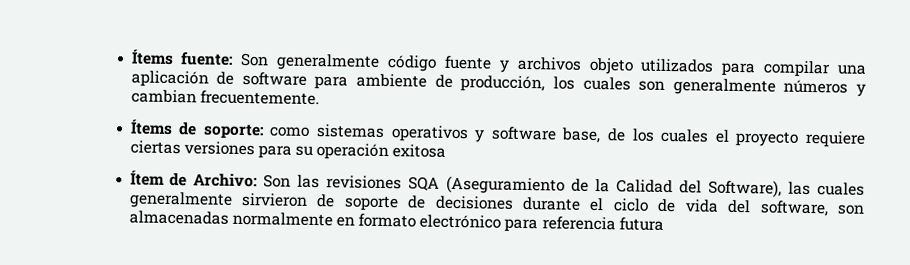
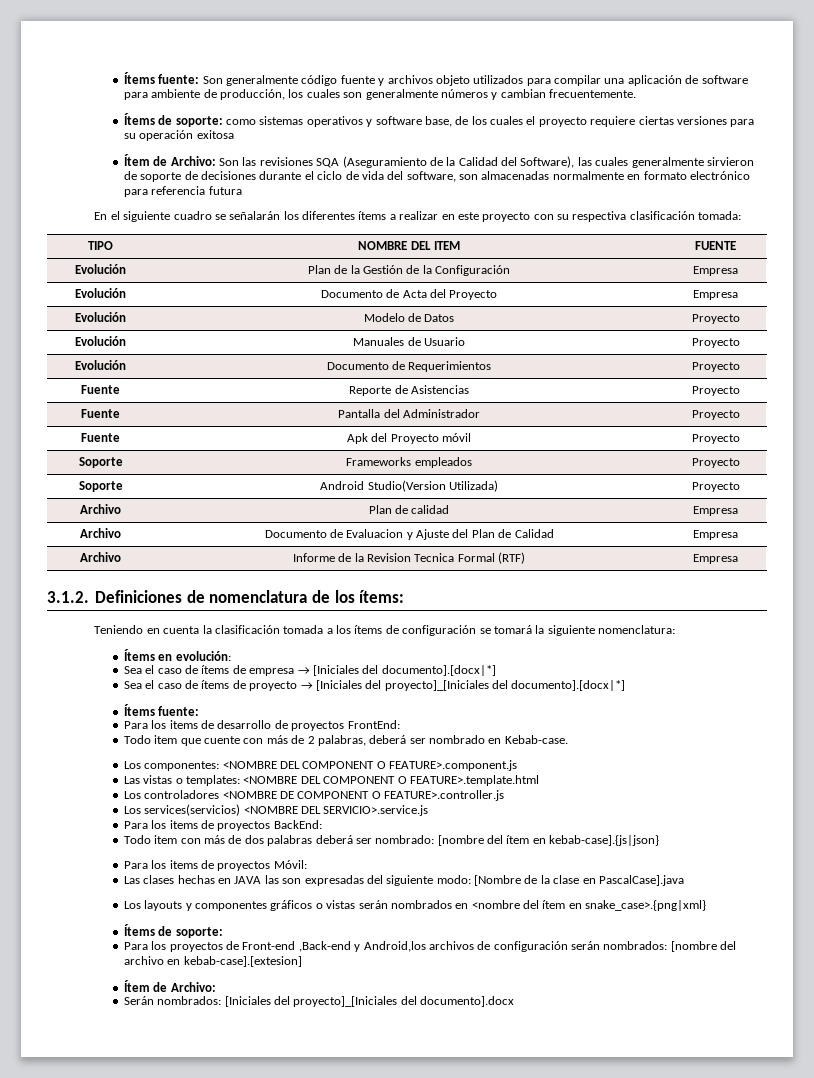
+ En el siguiente cuadro se señalarán los diferentes ítems a realizar en este proyecto con su respectiva clasificación tomada:
+ TIPO | NOMBRE DEL ITEM | FUENTE
+ Evolución | Plan de la Gestión de la Configuración | Empresa
+ Evolución | Documento de Acta del Proyecto | Empresa
+ Evolución | Modelo de Datos | Proyecto
+ Evolución | Manuales de Usuario | Proyecto
+ Evolución | Documento de Requerimientos | Proyecto
+ Fuente | Reporte de Asistencias | Proyecto
+ Fuente | Pantalla del Administrador | Proyecto
+ Fuente | Apk del Proyecto móvil | Proyecto
+ Soporte | Frameworks empleados | Proyecto
+ Soporte | Android Studio(Version Utilizada) | Proyecto
+ Archivo | Plan de calidad | Empresa
+ Archivo | Documento de Evaluacion y Ajuste del Plan de Calidad | Empresa
+ Archivo | Informe de la Revision Tecnica Formal (RTF) | Empresa
+ 3.1.2. Definiciones de nomenclatura de los ítems:
+ Teniendo en cuenta la clasificación tomada a los ítems de configuración se tomará la siguiente nomenclatura:
+ Ítems en evolución:
+ Sea el caso de ítems de empresa → [Iniciales del documento].[docx|*]
+ Sea el caso de ítems de proyecto → [Iniciales del proyecto]_[Iniciales del documento].[docx|*]
+ Ítems fuente:
+ Para los items de desarrollo de proyectos FrontEnd:
+ Todo item que cuente con más de 2 palabras, deberá ser nombrado en Kebab-case.
+ Los componentes: <NOMBRE DEL COMPONENT O FEATURE>.component.js
+ Las vistas o templates: <NOMBRE DEL COMPONENT O FEATURE>.template.html
+ Los controladores <NOMBRE DE COMPONENT O FEATURE>.controller.js
+ Los services(servicios) <NOMBRE DEL SERVICIO>.service.js
+ Para los items de proyectos BackEnd:
+ Todo item con más de dos palabras deberá ser nombrado: [nombre del ítem en kebab-case].{js|json}
+ Para los items de proyectos Móvil:
+ Las clases hechas en JAVA las son expresadas del siguiente modo: [Nombre de la clase en PascalCase].java
+ Los layouts y componentes gráficos o vistas serán nombrados en <nombre del ítem en snake_case>.{png|xml}
+ Ítems de soporte:
+ Para los proyectos de Front-end ,Back-end y Android,los archivos de configuración serán nombrados: [nombre del archivo en kebab-case].[extesion]
+ Ítem de Archivo:
+ Serán nombrados: [Iniciales del proyecto]_[Iniciales del documento].docx

